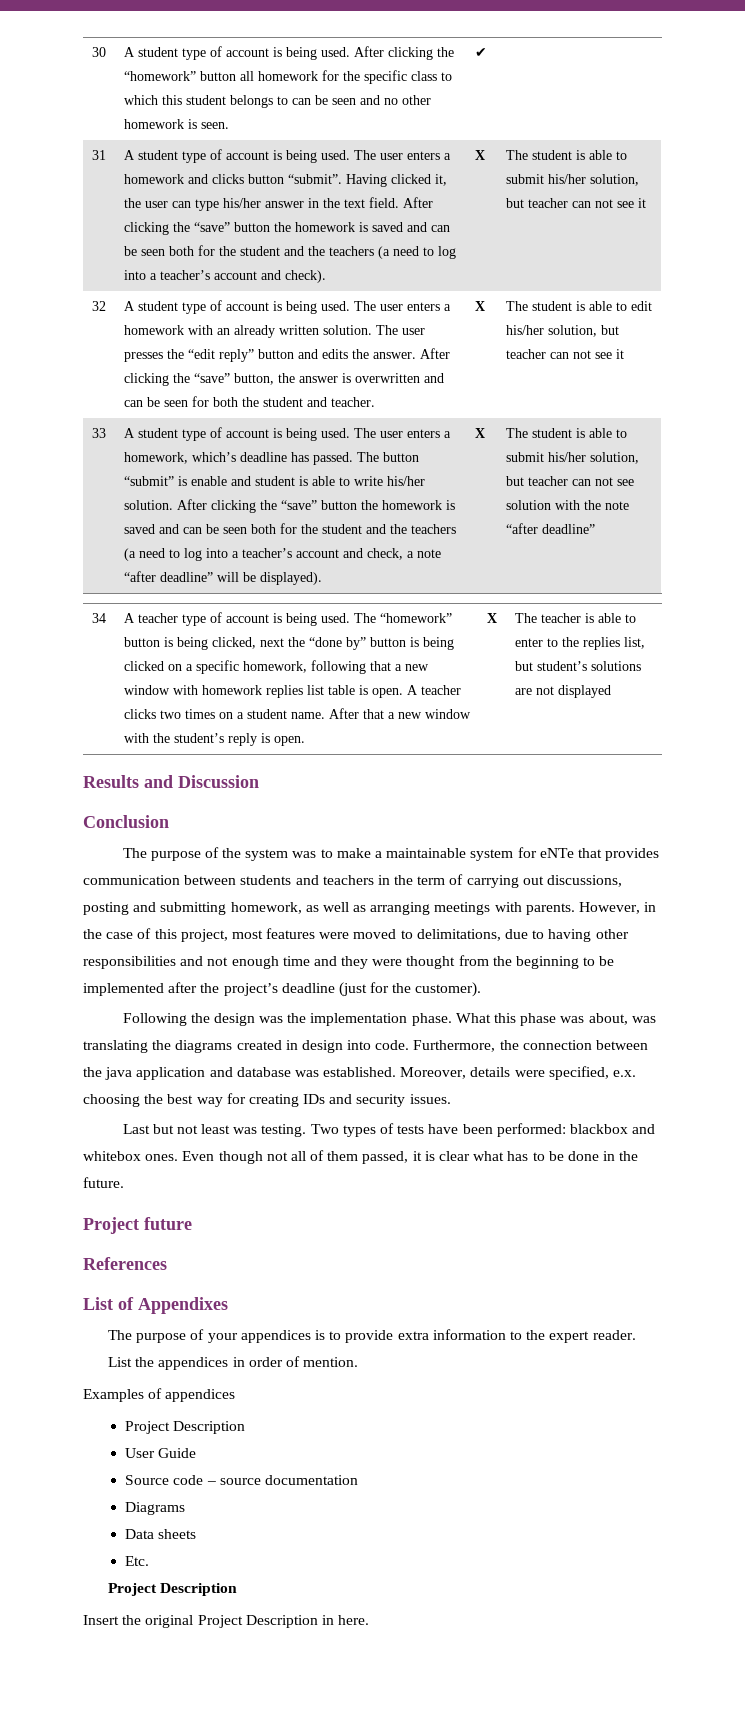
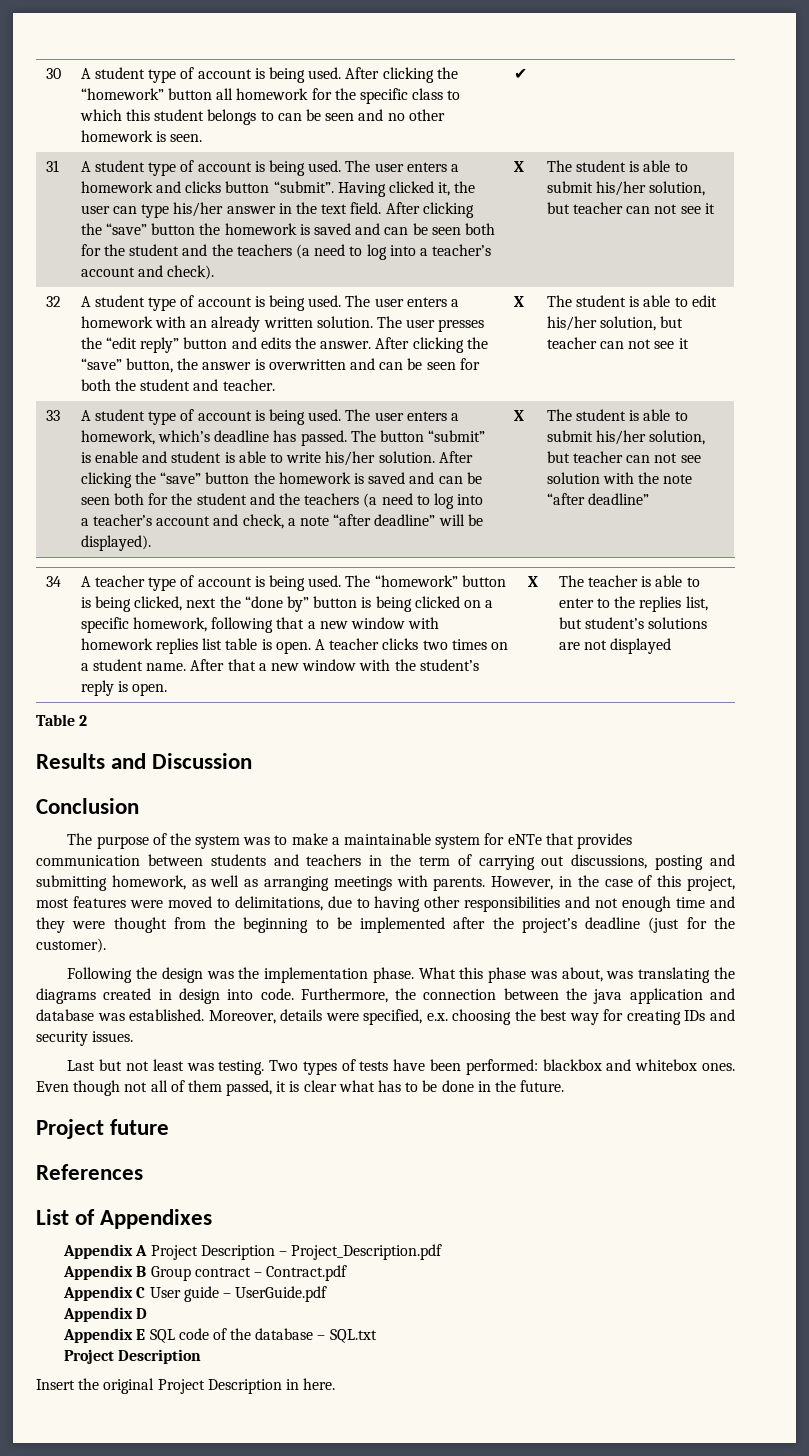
+ Table 2
- The purpose of your appendices is to provide extra information to the expert reader. List the appendices in order of mention.
- Examples of appendices
- Project Description
- User Guide
- Source code – source documentation
- Diagrams
- Data sheets
- Etc.
+ Appendix A Project Description – Project_Description.pdf
+ Appendix B Group contract – Contract.pdf
+ Appendix C User guide – UserGuide.pdf
+ Appendix D
+ Appendix E SQL code of the database – SQL.txt

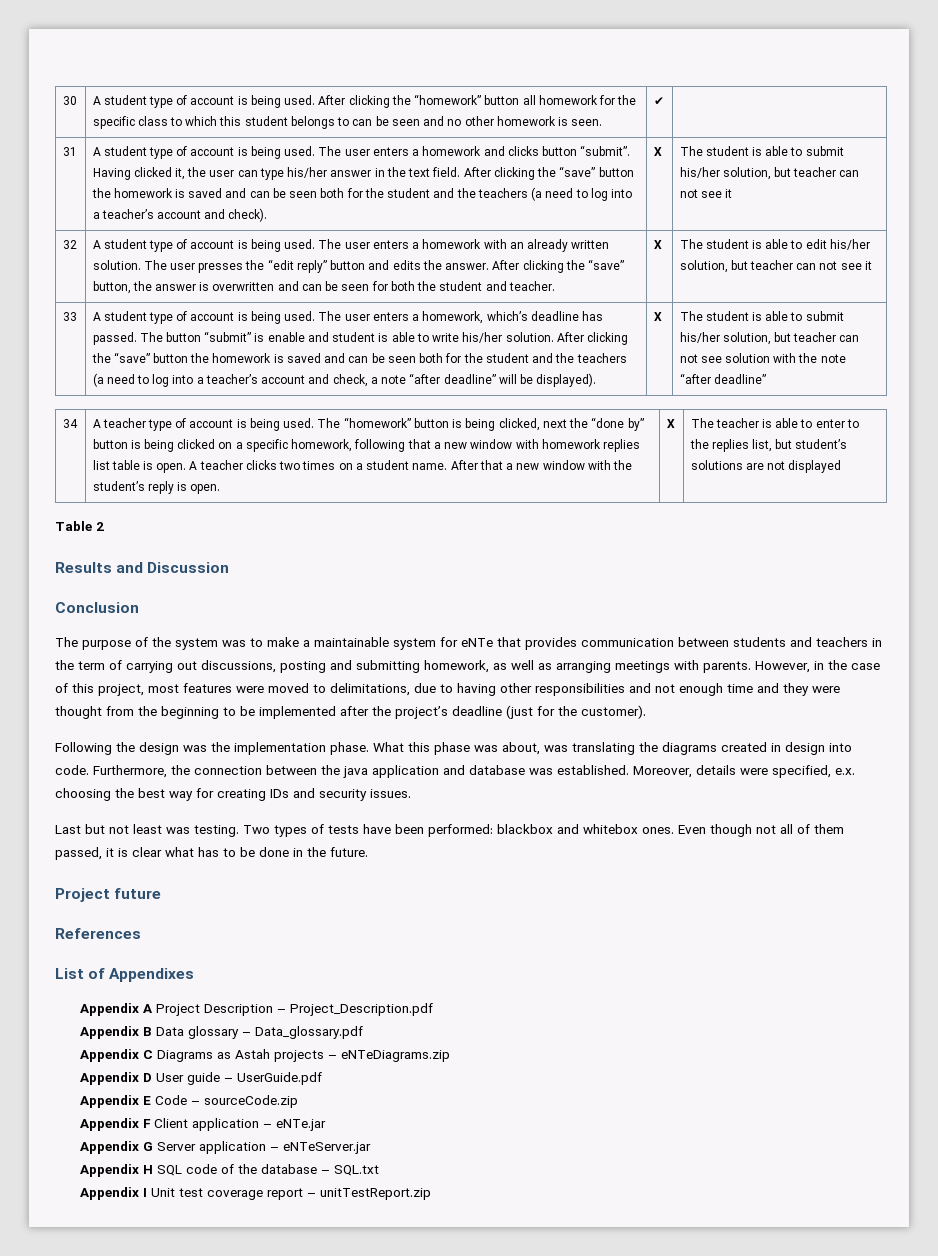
- Appendix B Group contract – Contract.pdf
- Appendix C User guide – UserGuide.pdf
+ Appendix B Data glossary – Data_glossary.pdf
+ Appendix C Diagrams as Astah projects – eNTeDiagrams.zip
+ Appendix D User guide – UserGuide.pdf
- Appendix D
- Appendix E SQL code of the database – SQL.txt
- Project Description
- Insert the original Project Description in here.
+ Appendix E Code – sourceCode.zip
+ Appendix F Client application – eNTe.jar
+ Appendix G Server application – eNTeServer.jar
+ Appendix H SQL code of the database – SQL.txt
+ Appendix I Unit test coverage report – unitTestReport.zip

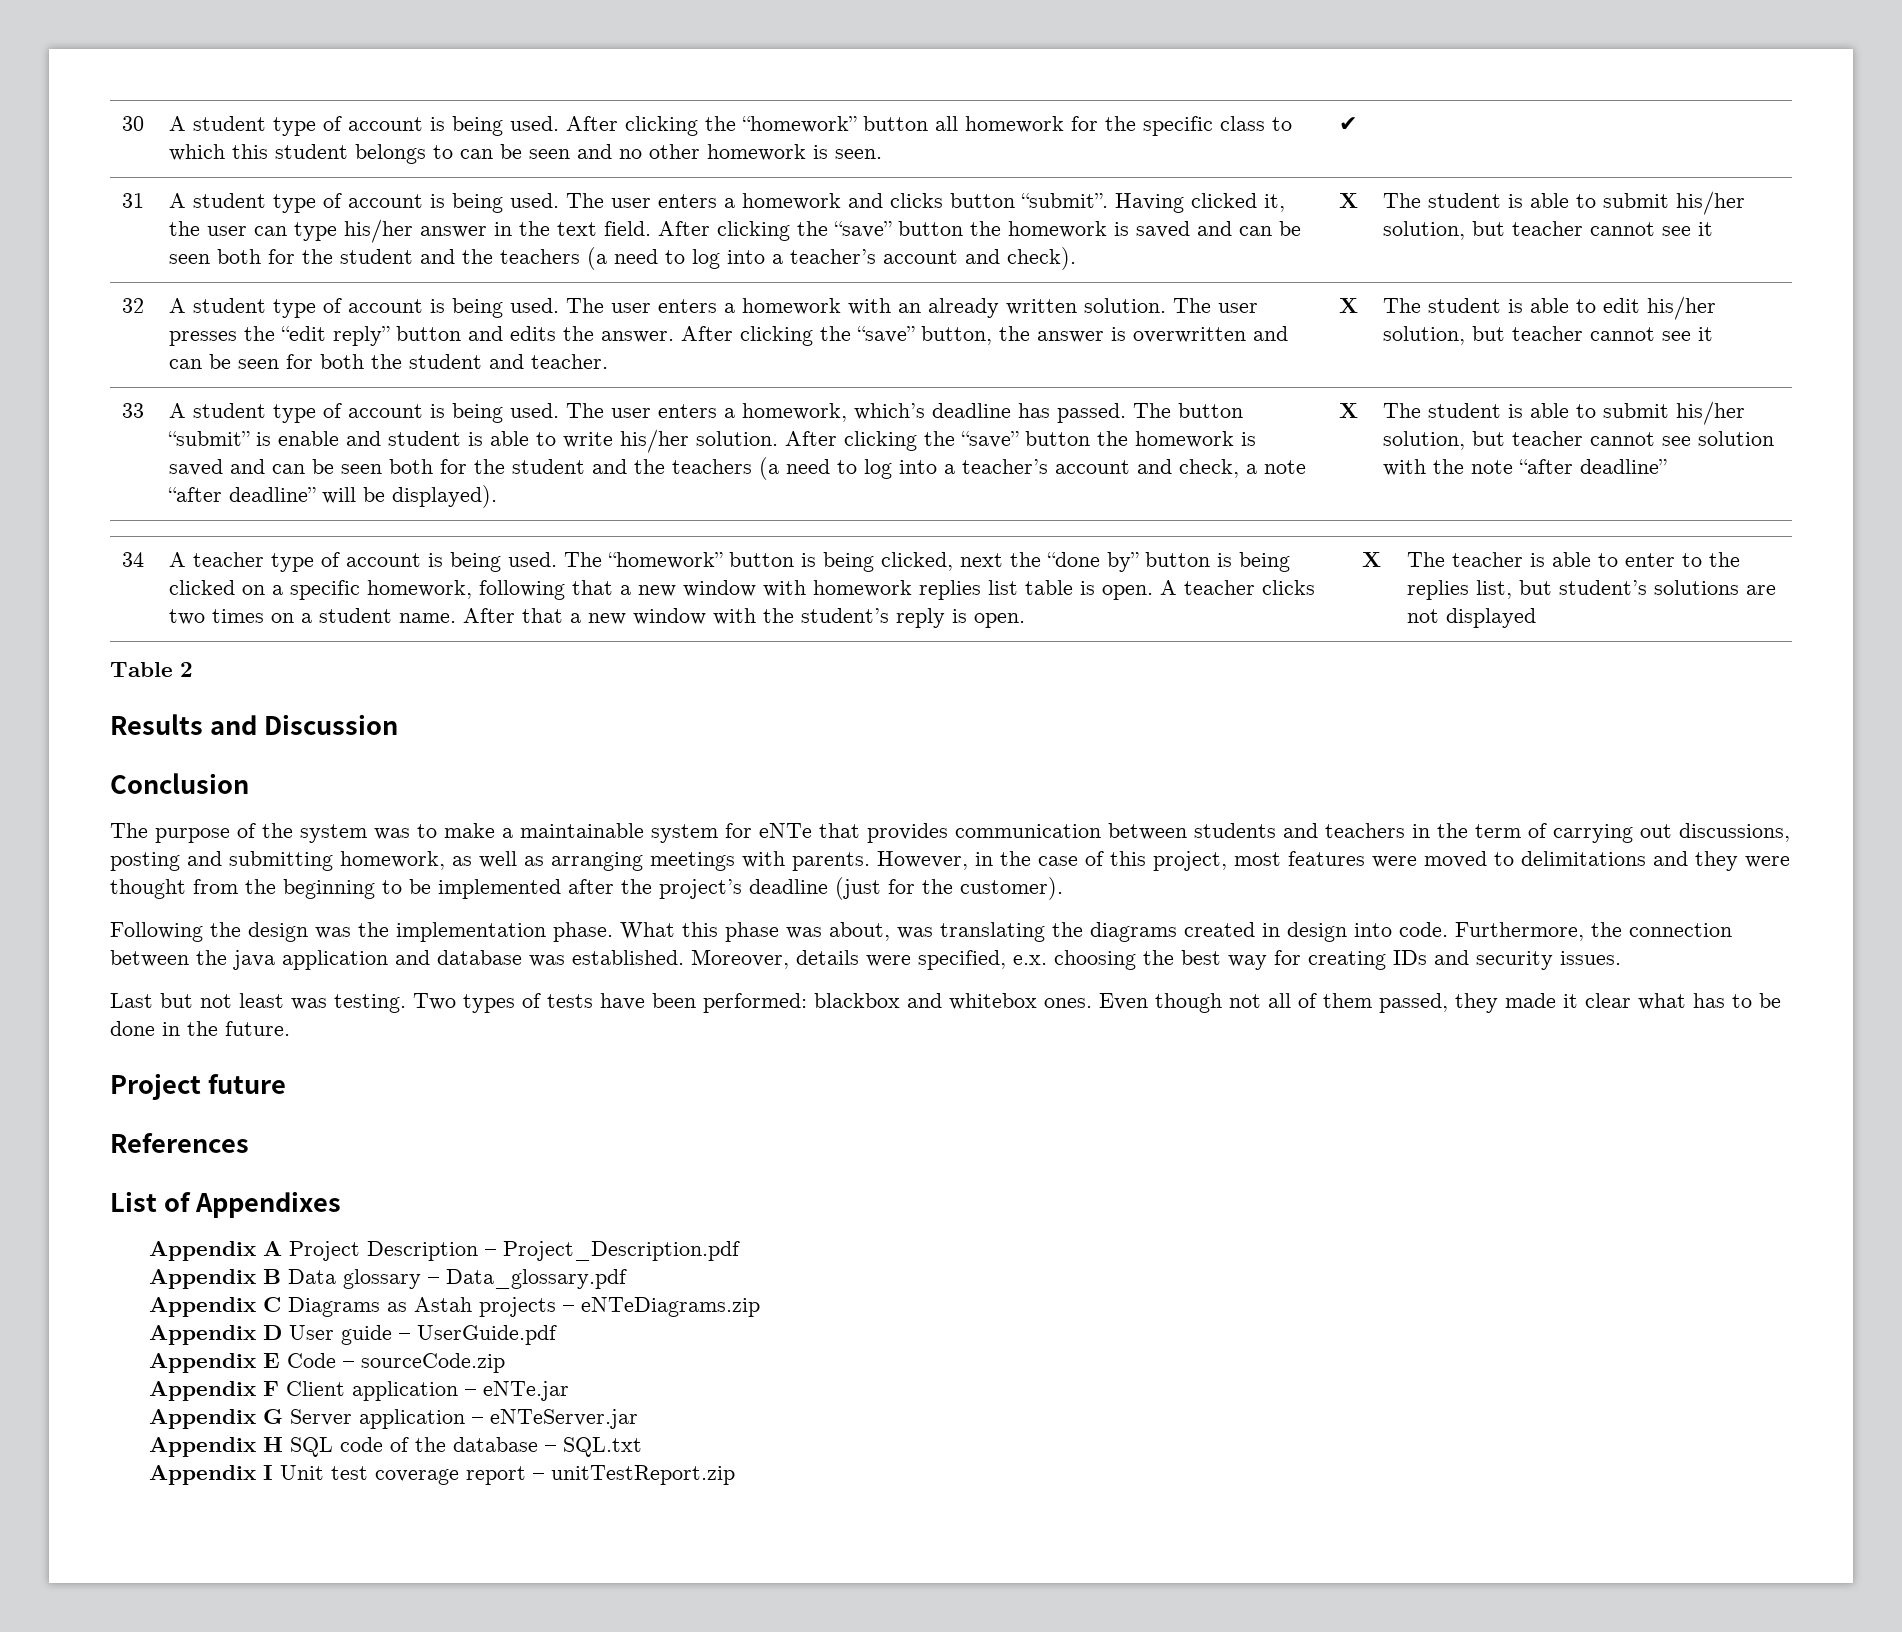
- The student is able to submit his/her solution, but teacher can not see it
+ The student is able to submit his/her solution, but teacher cannot see it
- The student is able to edit his/her solution, but teacher can not see it
+ The student is able to edit his/her solution, but teacher cannot see it
- The student is able to submit his/her solution, but teacher can not see solution with the note “after deadline”
+ The student is able to submit his/her solution, but teacher cannot see solution with the note “after deadline”
- However, in the case of this project, most features were moved to delimitations, due to having other responsibilities and not enough time and they were thought from the beginning to be implemented after the project’s deadline (just for the customer).
+ However, in the case of this project, most features were moved to delimitations and they were thought from the beginning to be implemented after the project’s deadline (just for the customer).
- Even though not all of them passed, it is clear what has to be done in the future.
+ Even though not all of them passed, they made it clear what has to be done in the future.

